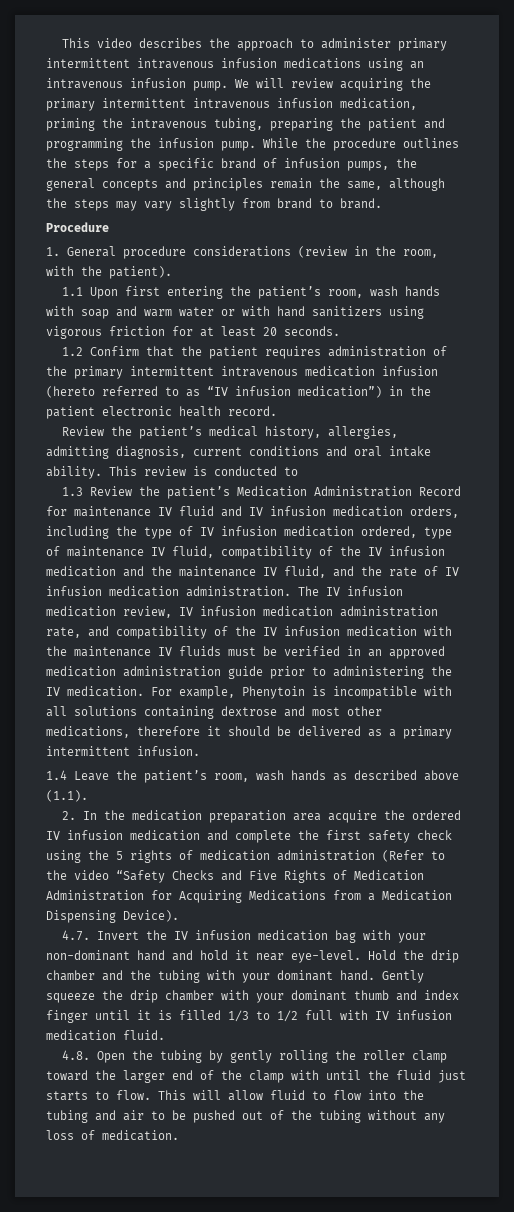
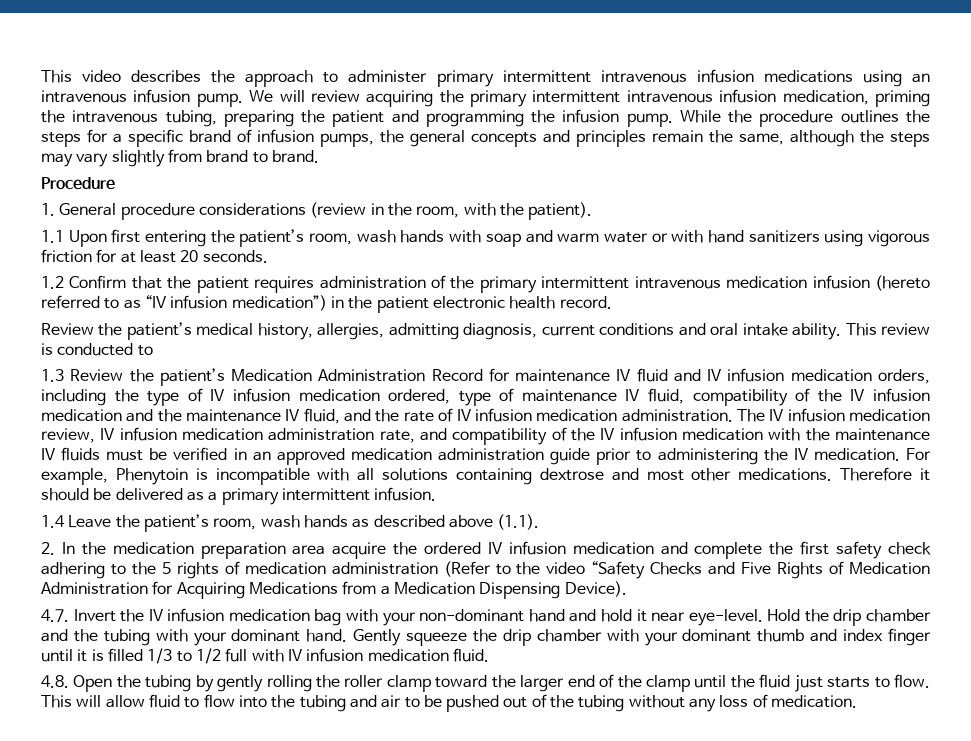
- For example, Phenytoin is incompatible with all solutions containing dextrose and most other medications, therefore it should be delivered as a primary intermittent infusion.
+ For example, Phenytoin is incompatible with all solutions containing dextrose and most other medications. Therefore it should be delivered as a primary intermittent infusion.
- 2. In the medication preparation area acquire the ordered IV infusion medication and complete the first safety check using the 5 rights of medication administration (Refer to the video “Safety Checks and Five Rights of Medication Administration for Acquiring Medications from a Medication Dispensing Device).
+ 2. In the medication preparation area acquire the ordered IV infusion medication and complete the first safety check adhering to the 5 rights of medication administration (Refer to the video “Safety Checks and Five Rights of Medication Administration for Acquiring Medications from a Medication Dispensing Device).
- 4.8. Open the tubing by gently rolling the roller clamp toward the larger end of the clamp with until the fluid just starts to flow.
+ 4.8. Open the tubing by gently rolling the roller clamp toward the larger end of the clamp until the fluid just starts to flow.

